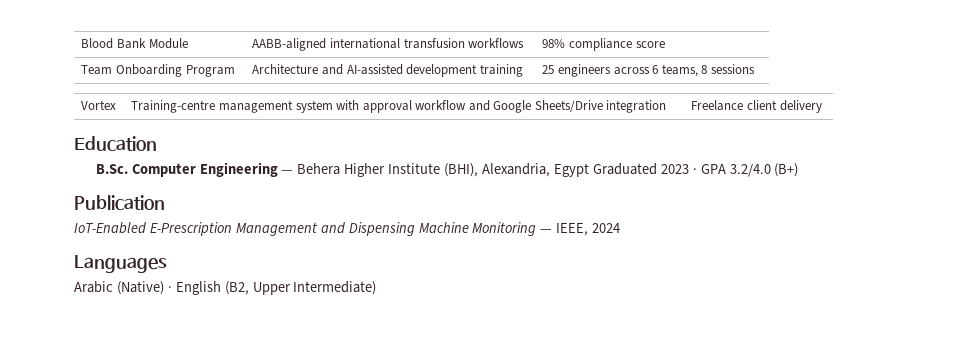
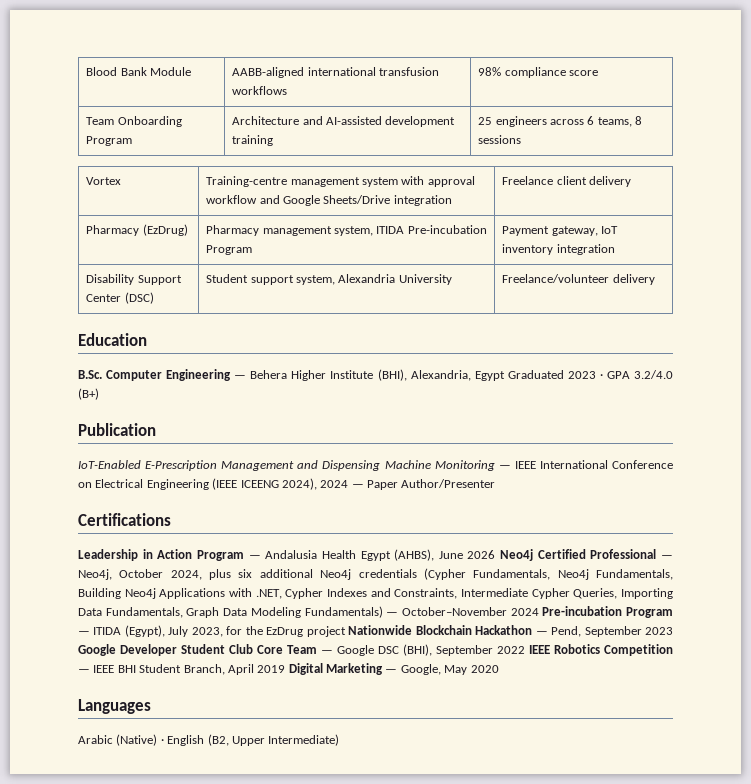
+ Pharmacy (EzDrug) | Pharmacy management system, ITIDA Pre-incubation Program | Payment gateway, IoT inventory integration
+ Disability Support Center (DSC) | Student support system, Alexandria University | Freelance/volunteer delivery
- IoT-Enabled E-Prescription Management and Dispensing Machine Monitoring — IEEE, 2024
+ IoT-Enabled E-Prescription Management and Dispensing Machine Monitoring — IEEE International Conference on Electrical Engineering (IEEE ICEENG 2024), 2024 — Paper Author/Presenter
+ Certifications
+ Leadership in Action Program — Andalusia Health Egypt (AHBS), June 2026 Neo4j Certified Professional — Neo4j, October 2024, plus six additional Neo4j credentials (Cypher Fundamentals, Neo4j Fundamentals, Building Neo4j Applications with .NET, Cypher Indexes and Constraints, Intermediate Cypher Queries, Importing Data Fundamentals, Graph Data Modeling Fundamentals) — October–November 2024 Pre-incubation Program — ITIDA (Egypt), July 2023, for the EzDrug project Nationwide Blockchain Hackathon — Pend, September 2023 Google Developer Student Club Core Team — Google DSC (BHI), September 2022 IEEE Robotics Competition — IEEE BHI Student Branch, April 2019 Digital Marketing — Google, May 2020

